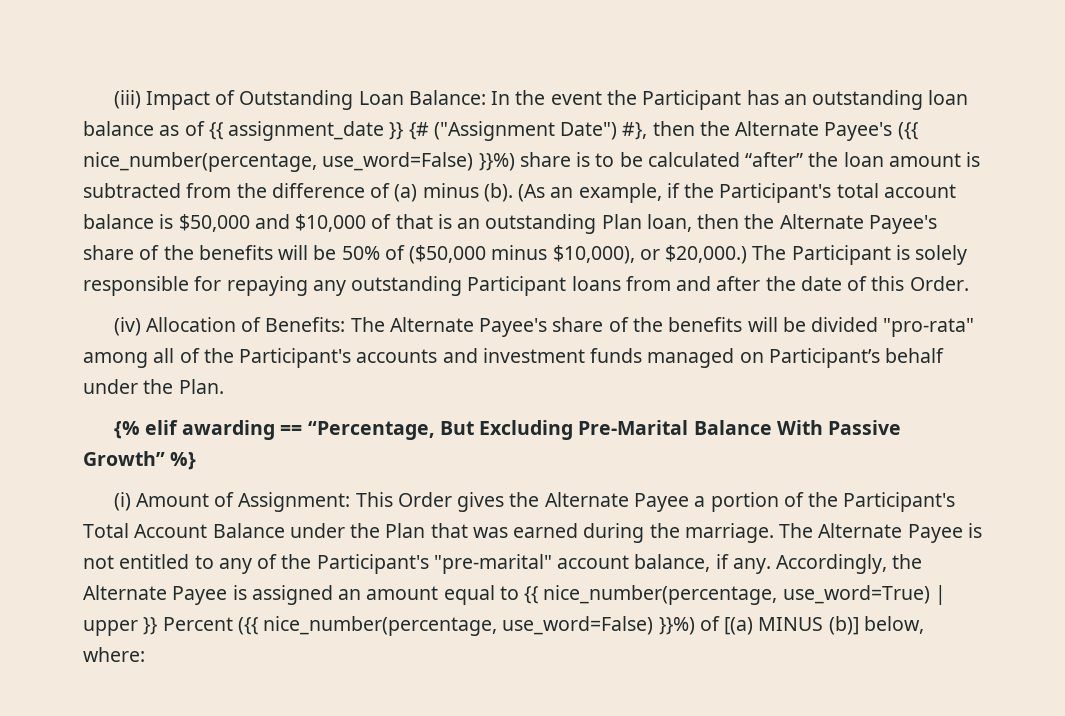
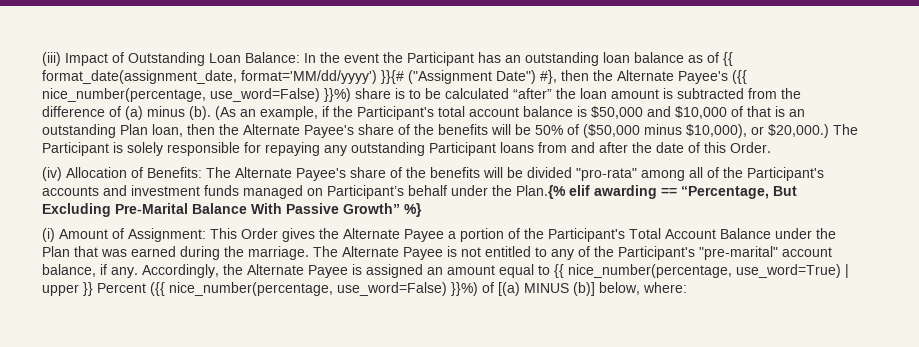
- (iii) Impact of Outstanding Loan Balance: In the event the Participant has an outstanding loan balance as of {{ assignment_date }} {# ("Assignment Date") #}, then the Alternate Payee's ({{ nice_number(percentage, use_word=False) }}%) share is to be calculated “after” the loan amount is subtracted from the difference of (a) minus (b).
+ (iii) Impact of Outstanding Loan Balance: In the event the Participant has an outstanding loan balance as of {{ format_date(assignment_date, format='MM/dd/yyyy') }}{# ("Assignment Date") #}, then the Alternate Payee's ({{ nice_number(percentage, use_word=False) }}%) share is to be calculated “after” the loan amount is subtracted from the difference of (a) minus (b).
- (iv) Allocation of Benefits: The Alternate Payee's share of the benefits will be divided "pro-rata" among all of the Participant's accounts and investment funds managed on Participant’s behalf under the Plan.
- {% elif awarding == “Percentage, But Excluding Pre-Marital Balance With Passive Growth” %}
+ (iv) Allocation of Benefits: The Alternate Payee's share of the benefits will be divided "pro-rata" among all of the Participant's accounts and investment funds managed on Participant’s behalf under the Plan.{% elif awarding == “Percentage, But Excluding Pre-Marital Balance With Passive Growth” %}

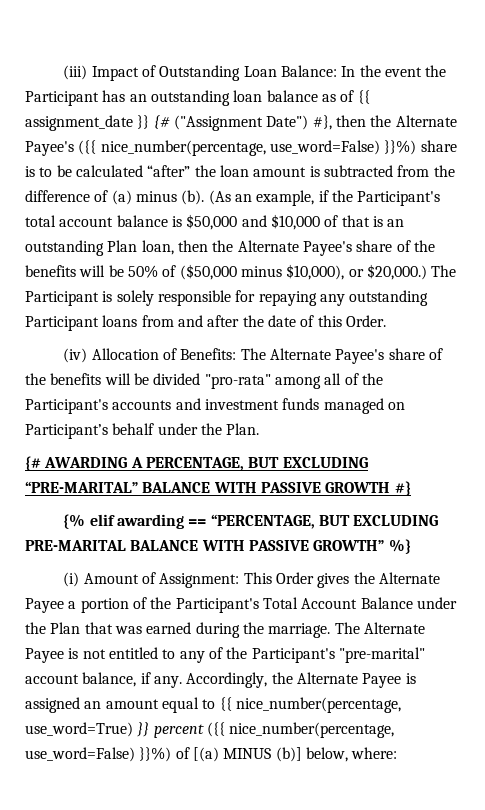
- (iii) Impact of Outstanding Loan Balance: In the event the Participant has an outstanding loan balance as of {{ format_date(assignment_date, format='MM/dd/yyyy') }}{# ("Assignment Date") #}, then the Alternate Payee's ({{ nice_number(percentage, use_word=False) }}%) share is to be calculated “after” the loan amount is subtracted from the difference of (a) minus (b).
+ (iii) Impact of Outstanding Loan Balance: In the event the Participant has an outstanding loan balance as of {{ assignment_date }} {# ("Assignment Date") #}, then the Alternate Payee's ({{ nice_number(percentage, use_word=False) }}%) share is to be calculated “after” the loan amount is subtracted from the difference of (a) minus (b).
- (iv) Allocation of Benefits: The Alternate Payee's share of the benefits will be divided "pro-rata" among all of the Participant's accounts and investment funds managed on Participant’s behalf under the Plan.{% elif awarding == “Percentage, But Excluding Pre-Marital Balance With Passive Growth” %}
+ (iv) Allocation of Benefits: The Alternate Payee's share of the benefits will be divided "pro-rata" among all of the Participant's accounts and investment funds managed on Participant’s behalf under the Plan.
+ {# AWARDING A PERCENTAGE, BUT EXCLUDING “PRE-MARITAL” BALANCE WITH PASSIVE GROWTH #}
+ {% elif awarding == “PERCENTAGE, BUT EXCLUDING PRE-MARITAL BALANCE WITH PASSIVE GROWTH” %}
- Accordingly, the Alternate Payee is assigned an amount equal to {{ nice_number(percentage, use_word=True) | upper }} Percent ({{ nice_number(percentage, use_word=False) }}%) of [(a) MINUS (b)] below, where:
+ Accordingly, the Alternate Payee is assigned an amount equal to {{ nice_number(percentage, use_word=True) }} percent ({{ nice_number(percentage, use_word=False) }}%) of [(a) MINUS (b)] below, where:

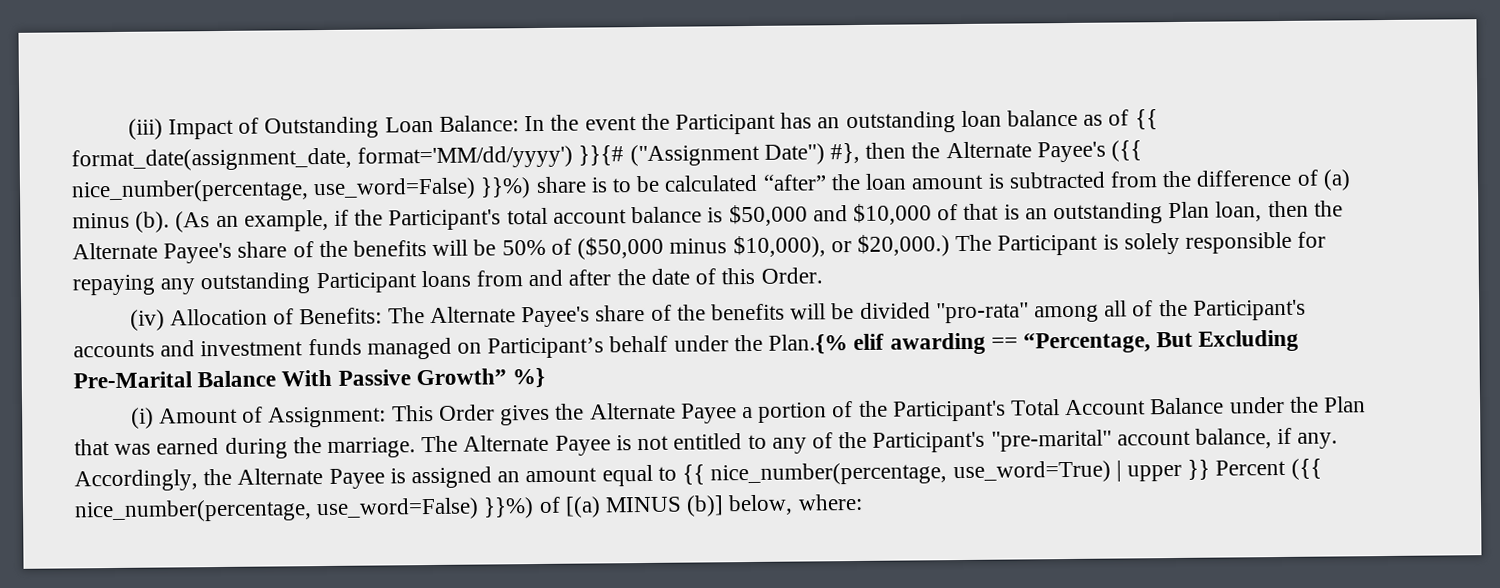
- (iii) Impact of Outstanding Loan Balance: In the event the Participant has an outstanding loan balance as of {{ assignment_date }} {# ("Assignment Date") #}, then the Alternate Payee's ({{ nice_number(percentage, use_word=False) }}%) share is to be calculated “after” the loan amount is subtracted from the difference of (a) minus (b).
+ (iii) Impact of Outstanding Loan Balance: In the event the Participant has an outstanding loan balance as of {{ format_date(assignment_date, format='MM/dd/yyyy') }}{# ("Assignment Date") #}, then the Alternate Payee's ({{ nice_number(percentage, use_word=False) }}%) share is to be calculated “after” the loan amount is subtracted from the difference of (a) minus (b).
- (iv) Allocation of Benefits: The Alternate Payee's share of the benefits will be divided "pro-rata" among all of the Participant's accounts and investment funds managed on Participant’s behalf under the Plan.
- {# AWARDING A PERCENTAGE, BUT EXCLUDING “PRE-MARITAL” BALANCE WITH PASSIVE GROWTH #}
- {% elif awarding == “PERCENTAGE, BUT EXCLUDING PRE-MARITAL BALANCE WITH PASSIVE GROWTH” %}
+ (iv) Allocation of Benefits: The Alternate Payee's share of the benefits will be divided "pro-rata" among all of the Participant's accounts and investment funds managed on Participant’s behalf under the Plan.{% elif awarding == “Percentage, But Excluding Pre-Marital Balance With Passive Growth” %}
- Accordingly, the Alternate Payee is assigned an amount equal to {{ nice_number(percentage, use_word=True) }} percent ({{ nice_number(percentage, use_word=False) }}%) of [(a) MINUS (b)] below, where:
+ Accordingly, the Alternate Payee is assigned an amount equal to {{ nice_number(percentage, use_word=True) | upper }} Percent ({{ nice_number(percentage, use_word=False) }}%) of [(a) MINUS (b)] below, where:

